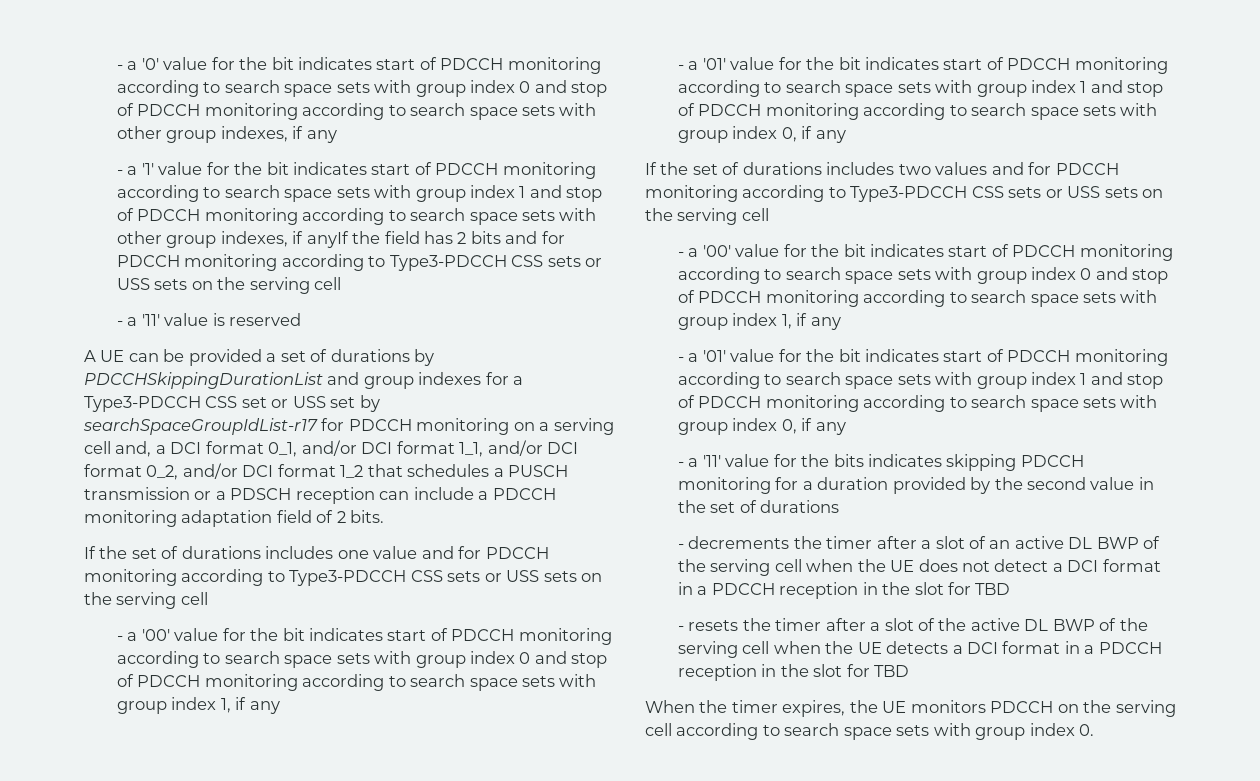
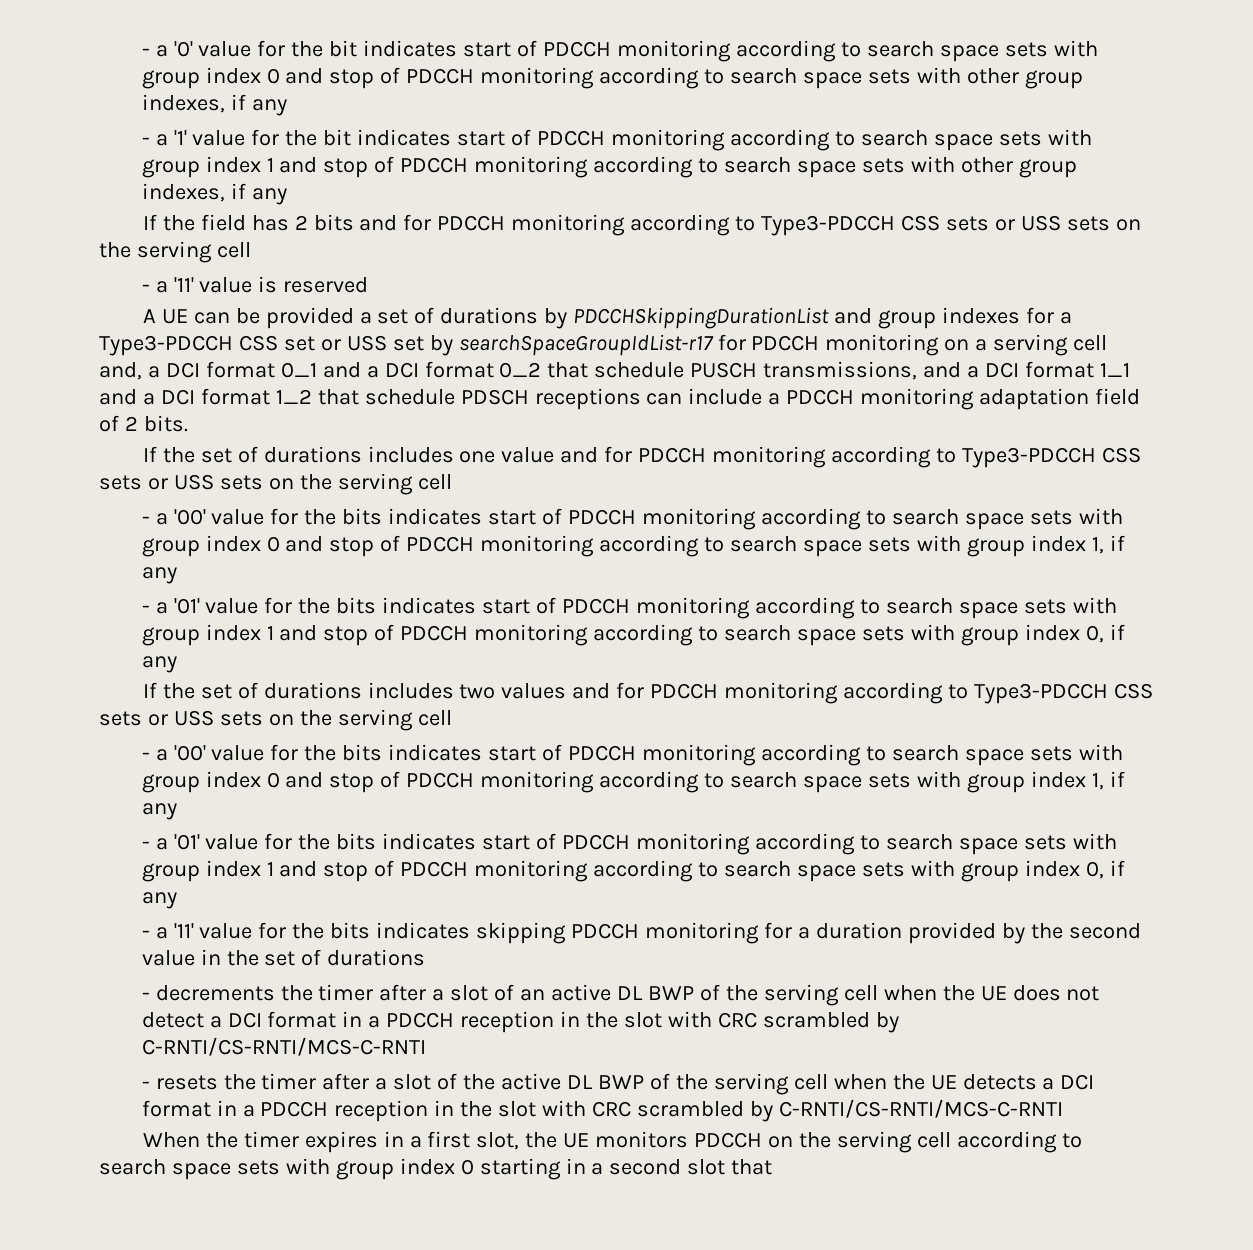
- - a '1' value for the bit indicates start of PDCCH monitoring according to search space sets with group index 1 and stop of PDCCH monitoring according to search space sets with other group indexes, if anyIf the field has 2 bits and for PDCCH monitoring according to Type3-PDCCH CSS sets or USS sets on the serving cell
+ - a '1' value for the bit indicates start of PDCCH monitoring according to search space sets with group index 1 and stop of PDCCH monitoring according to search space sets with other group indexes, if any
+ If the field has 2 bits and for PDCCH monitoring according to Type3-PDCCH CSS sets or USS sets on the serving cell
- A UE can be provided a set of durations by PDCCHSkippingDurationList and group indexes for a Type3-PDCCH CSS set or USS set by searchSpaceGroupIdList-r17 for PDCCH monitoring on a serving cell and, a DCI format 0_1, and/or DCI format 1_1, and/or DCI format 0_2, and/or DCI format 1_2 that schedules a PUSCH transmission or a PDSCH reception can include a PDCCH monitoring adaptation field of 2 bits.
+ A UE can be provided a set of durations by PDCCHSkippingDurationList and group indexes for a Type3-PDCCH CSS set or USS set by searchSpaceGroupIdList-r17 for PDCCH monitoring on a serving cell and, a DCI format 0_1 and a DCI format 0_2 that schedule PUSCH transmissions, and a DCI format 1_1 and a DCI format 1_2 that schedule PDSCH receptions can include a PDCCH monitoring adaptation field of 2 bits.
  If the set of durations includes one value and for PDCCH monitoring according to Type3-PDCCH CSS sets or USS sets on the serving cell
- - a '00' value for the bit indicates start of PDCCH monitoring according to search space sets with group index 0 and stop of PDCCH monitoring according to search space sets with group index 1, if any
- - a '01' value for the bit indicates start of PDCCH monitoring according to search space sets with group index 1 and stop of PDCCH monitoring according to search space sets with group index 0, if any
+ - a '00' value for the bits indicates start of PDCCH monitoring according to search space sets with group index 0 and stop of PDCCH monitoring according to search space sets with group index 1, if any
+ - a '01' value for the bits indicates start of PDCCH monitoring according to search space sets with group index 1 and stop of PDCCH monitoring according to search space sets with group index 0, if any
  If the set of durations includes two values and for PDCCH monitoring according to Type3-PDCCH CSS sets or USS sets on the serving cell
- - a '00' value for the bit indicates start of PDCCH monitoring according to search space sets with group index 0 and stop of PDCCH monitoring according to search space sets with group index 1, if any
- - a '01' value for the bit indicates start of PDCCH monitoring according to search space sets with group index 1 and stop of PDCCH monitoring according to search space sets with group index 0, if any
+ - a '00' value for the bits indicates start of PDCCH monitoring according to search space sets with group index 0 and stop of PDCCH monitoring according to search space sets with group index 1, if any
+ - a '01' value for the bits indicates start of PDCCH monitoring according to search space sets with group index 1 and stop of PDCCH monitoring according to search space sets with group index 0, if any
- - decrements the timer after a slot of an active DL BWP of the serving cell when the UE does not detect a DCI format in a PDCCH reception in the slot for TBD
+ - decrements the timer after a slot of an active DL BWP of the serving cell when the UE does not detect a DCI format in a PDCCH reception in the slot with CRC scrambled by C-RNTI/CS-RNTI/MCS-C-RNTI
- - resets the timer after a slot of the active DL BWP of the serving cell when the UE detects a DCI format in a PDCCH reception in the slot for TBD
- When the timer expires, the UE monitors PDCCH on the serving cell according to search space sets with group index 0.
+ - resets the timer after a slot of the active DL BWP of the serving cell when the UE detects a DCI format in a PDCCH reception in the slot with CRC scrambled by C-RNTI/CS-RNTI/MCS-C-RNTI
+ When the timer expires in a first slot, the UE monitors PDCCH on the serving cell according to search space sets with group index 0 starting in a second slot that

